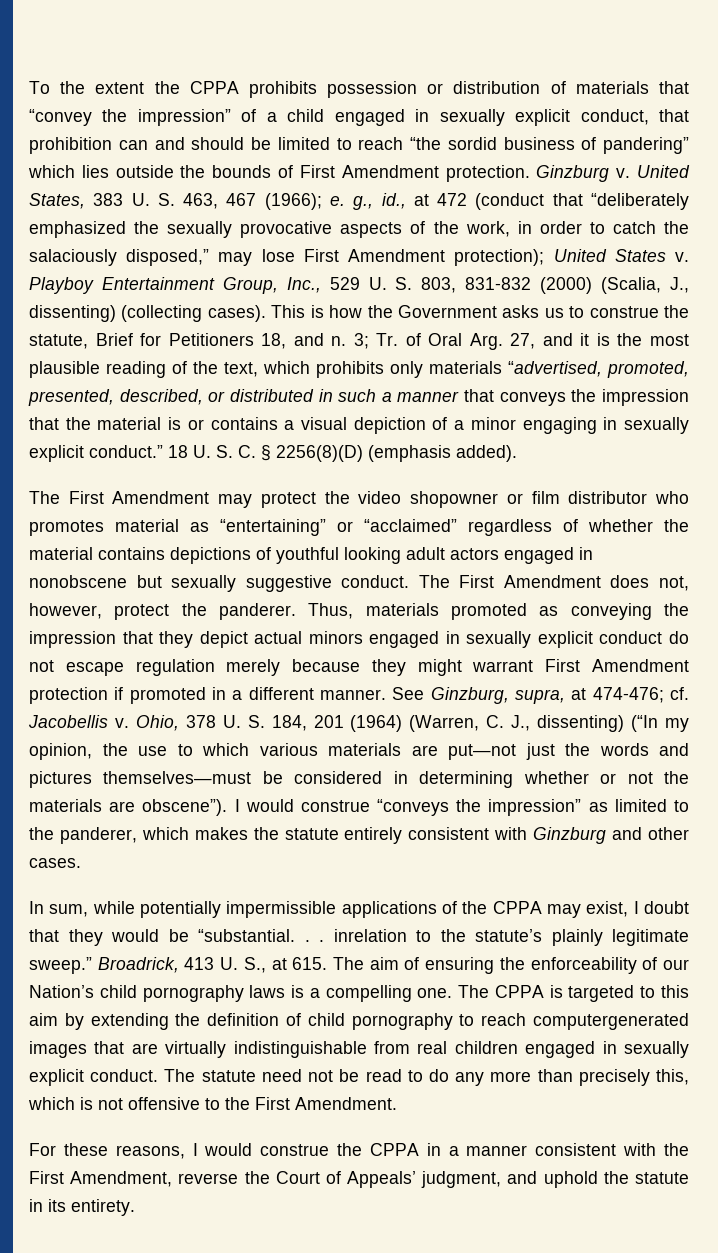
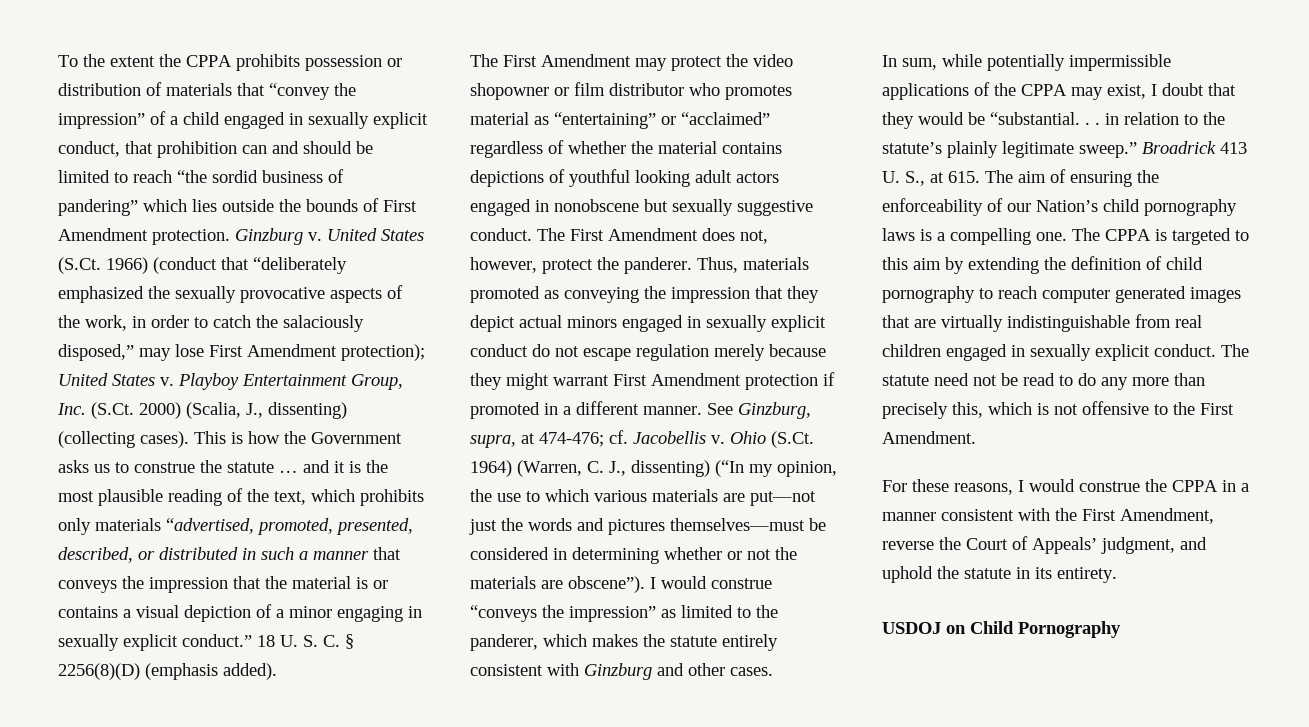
- United States, 383 U. S. 463, 467 (1966); e. g., id., at 472 (conduct that “deliberately emphasized the sexually provocative aspects of the work, in order to catch the salaciously disposed,” may lose First Amendment protection); United States v.
+ United States (S.Ct. 1966) (conduct that “deliberately emphasized the sexually provocative aspects of the work, in order to catch the salaciously disposed,” may lose First Amendment protection); United States v.
- Playboy Entertainment Group, Inc., 529 U. S. 803, 831-832 (2000) (Scalia, J., dissenting) (collecting cases).
+ Playboy Entertainment Group, Inc. (S.Ct. 2000) (Scalia, J., dissenting) (collecting cases).
- This is how the Government asks us to construe the statute, Brief for Petitioners 18, and n. 3; Tr. of Oral Arg. 27, and it is the most plausible reading of the text, which prohibits only materials “advertised, promoted, presented, described, or distributed in such a manner that conveys the impression that the material is or contains a visual depiction of a minor engaging in sexually explicit conduct.”
+ This is how the Government asks us to construe the statute … and it is the most plausible reading of the text, which prohibits only materials “advertised, promoted, presented, described, or distributed in such a manner that conveys the impression that the material is or contains a visual depiction of a minor engaging in sexually explicit conduct.”
- Ohio, 378 U. S. 184, 201 (1964) (Warren, C. J., dissenting) (“In my opinion, the use to which various materials are put—not just the words and pictures themselves—must be considered in determining whether or not the materials are obscene”).
+ Ohio (S.Ct. 1964) (Warren, C. J., dissenting) (“In my opinion, the use to which various materials are put—not just the words and pictures themselves—must be considered in determining whether or not the materials are obscene”).
- In sum, while potentially impermissible applications of the CPPA may exist, I doubt that they would be “substantial. . . inrelation to the statute’s plainly legitimate sweep.”
+ In sum, while potentially impermissible applications of the CPPA may exist, I doubt that they would be “substantial. . . in relation to the statute’s plainly legitimate sweep.”
- Broadrick, 413 U. S., at 615. The aim of ensuring the enforceability of our Nation’s child pornography laws is a compelling one.
+ Broadrick 413 U. S., at 615. The aim of ensuring the enforceability of our Nation’s child pornography laws is a compelling one.
- The CPPA is targeted to this aim by extending the definition of child pornography to reach computergenerated images that are virtually indistinguishable from real children engaged in sexually explicit conduct.
+ The CPPA is targeted to this aim by extending the definition of child pornography to reach computer generated images that are virtually indistinguishable from real children engaged in sexually explicit conduct.
+ USDOJ on Child Pornography

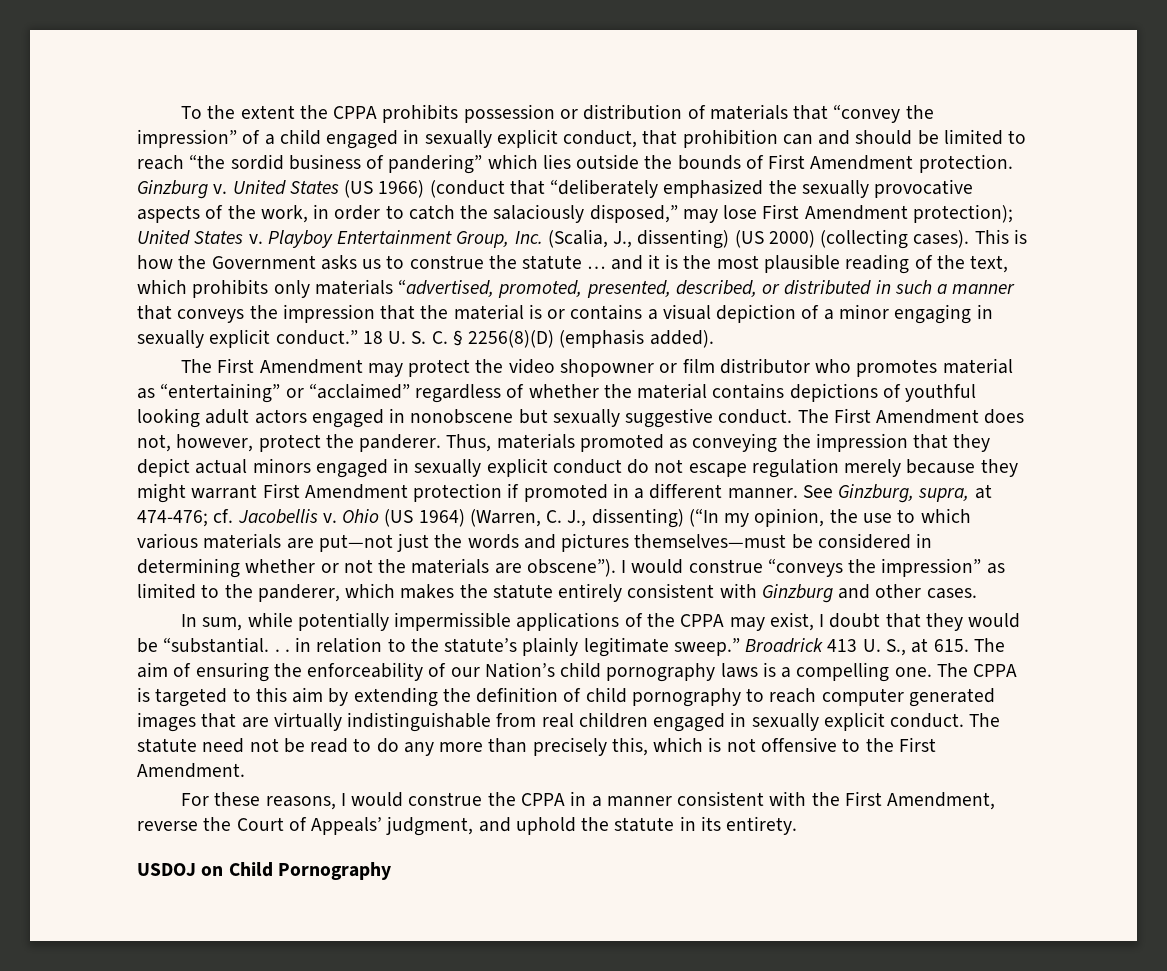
- United States (S.Ct. 1966) (conduct that “deliberately emphasized the sexually provocative aspects of the work, in order to catch the salaciously disposed,” may lose First Amendment protection); United States v.
+ United States (US 1966) (conduct that “deliberately emphasized the sexually provocative aspects of the work, in order to catch the salaciously disposed,” may lose First Amendment protection); United States v.
- Playboy Entertainment Group, Inc. (S.Ct. 2000) (Scalia, J., dissenting) (collecting cases).
+ Playboy Entertainment Group, Inc. (Scalia, J., dissenting) (US 2000) (collecting cases).
- Ohio (S.Ct. 1964) (Warren, C. J., dissenting) (“In my opinion, the use to which various materials are put—not just the words and pictures themselves—must be considered in determining whether or not the materials are obscene”).
+ Ohio (US 1964) (Warren, C. J., dissenting) (“In my opinion, the use to which various materials are put—not just the words and pictures themselves—must be considered in determining whether or not the materials are obscene”).

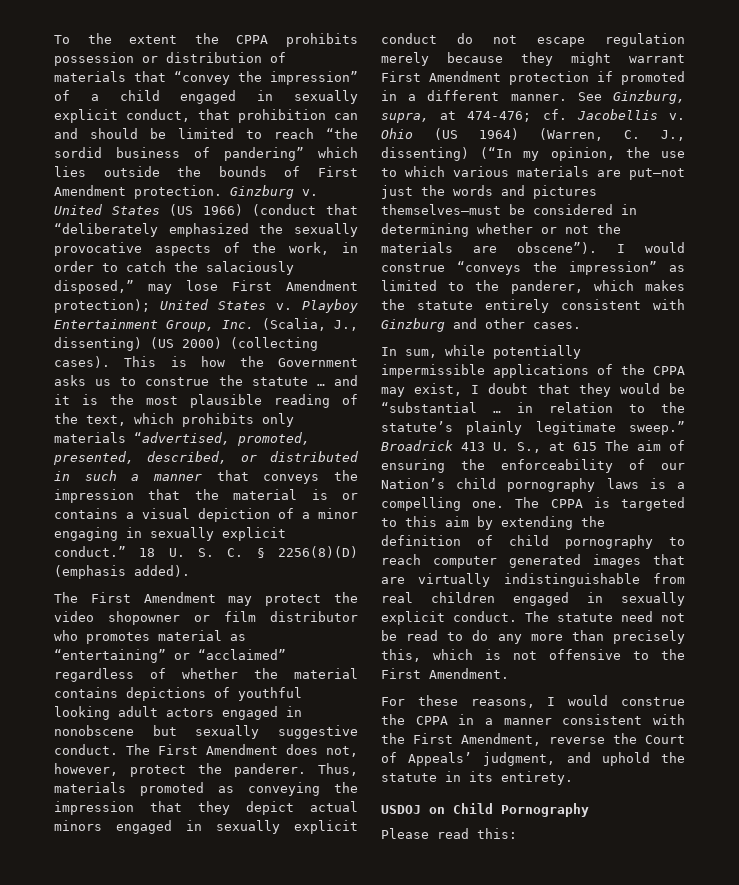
- In sum, while potentially impermissible applications of the CPPA may exist, I doubt that they would be “substantial. . . in relation to the statute’s plainly legitimate sweep.”
+ In sum, while potentially impermissible applications of the CPPA may exist, I doubt that they would be “substantial … in relation to the statute’s plainly legitimate sweep.”
- Broadrick 413 U. S., at 615. The aim of ensuring the enforceability of our Nation’s child pornography laws is a compelling one.
+ Broadrick 413 U. S., at 615 The aim of ensuring the enforceability of our Nation’s child pornography laws is a compelling one.
+ Please read this:

